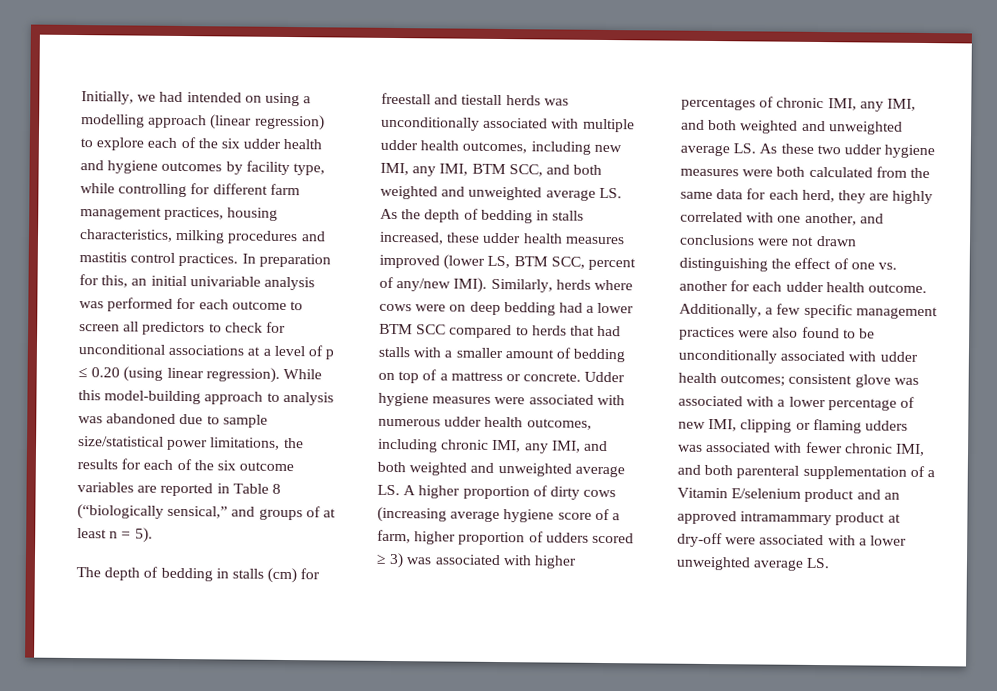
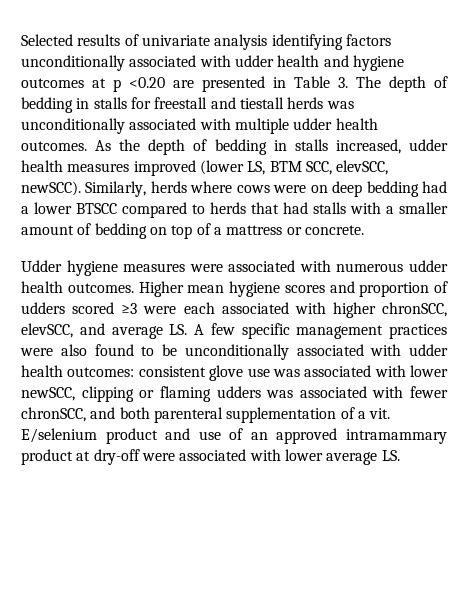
- Initially, we had intended on using a modelling approach (linear regression) to explore each of the six udder health and hygiene outcomes by facility type, while controlling for different farm management practices, housing characteristics, milking procedures and mastitis control practices. In preparation for this, an initial univariable analysis was performed for each outcome to screen all predictors to check for unconditional associations at a level of p ≤ 0.20 (using linear regression). While this model-building approach to analysis was abandoned due to sample size/statistical power limitations, the results for each of the six outcome variables are reported in Table 8 (“biologically sensical,” and groups of at least n = 5).
- The depth of bedding in stalls (cm) for freestall and tiestall herds was unconditionally associated with multiple udder health outcomes, including new IMI, any IMI, BTM SCC, and both weighted and unweighted average LS. As the depth of bedding in stalls increased, these udder health measures improved (lower LS, BTM SCC, percent of any/new IMI).
+ Selected results of univariate analysis identifying factors unconditionally associated with udder health and hygiene outcomes at p <0.20 are presented in Table 3. The depth of bedding in stalls for freestall and tiestall herds was unconditionally associated with multiple udder health outcomes. As the depth of bedding in stalls increased, udder health measures improved (lower LS, BTM SCC, elevSCC, newSCC).
- Similarly, herds where cows were on deep bedding had a lower BTM SCC compared to herds that had stalls with a smaller amount of bedding on top of a mattress or concrete. Udder hygiene measures were associated with numerous udder health outcomes, including chronic IMI, any IMI, and both weighted and unweighted average LS. A higher proportion of dirty cows (increasing average hygiene score of a farm, higher proportion of udders scored ≥ 3) was associated with higher percentages of chronic IMI, any IMI, and both weighted and unweighted average LS. As these two udder hygiene measures were both calculated from the same data for each herd, they are highly correlated with one another, and conclusions were not drawn distinguishing the effect of one vs. another for each udder health outcome. Additionally, a few specific management practices were also found to be unconditionally associated with udder health outcomes;
+ Similarly, herds where cows were on deep bedding had a lower BTSCC compared to herds that had stalls with a smaller amount of bedding on top of a mattress or concrete.
+ Udder hygiene measures were associated with numerous udder health outcomes. Higher mean hygiene scores and proportion of udders scored ≥3 were each associated with higher chronSCC, elevSCC, and average LS. A few specific management practices were also found to be unconditionally associated with udder health outcomes:
- consistent glove was associated with a lower percentage of new IMI, clipping or flaming udders was associated with fewer chronic IMI, and both parenteral supplementation of a Vitamin E/selenium product and an approved intramammary product at dry-off were associated with a lower unweighted average LS.
+ consistent glove use was associated with lower newSCC, clipping or flaming udders was associated with fewer chronSCC, and both parenteral supplementation of a vit. E/selenium product and use of an approved intramammary product at dry-off were associated with lower average LS.

